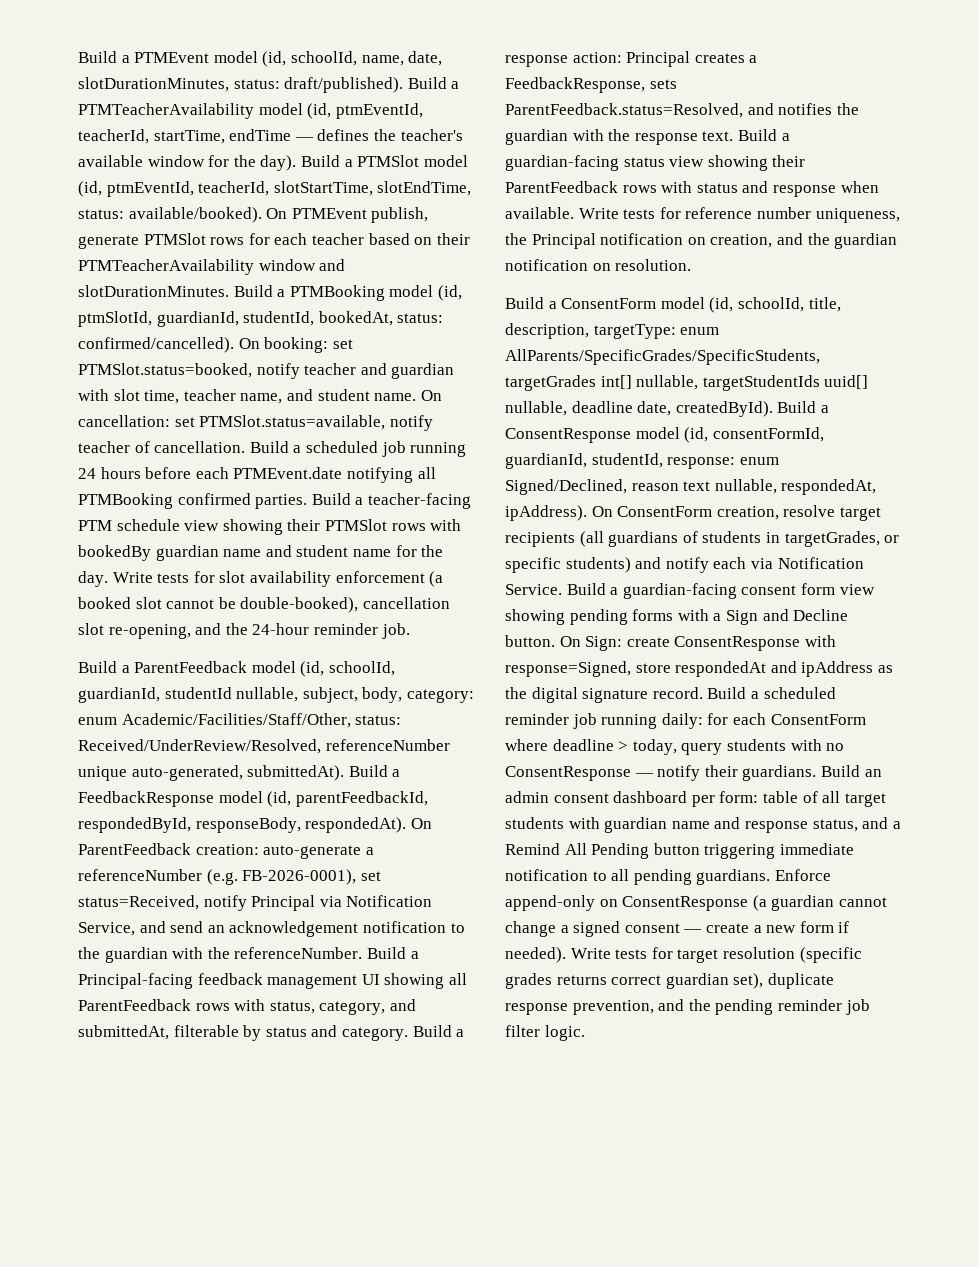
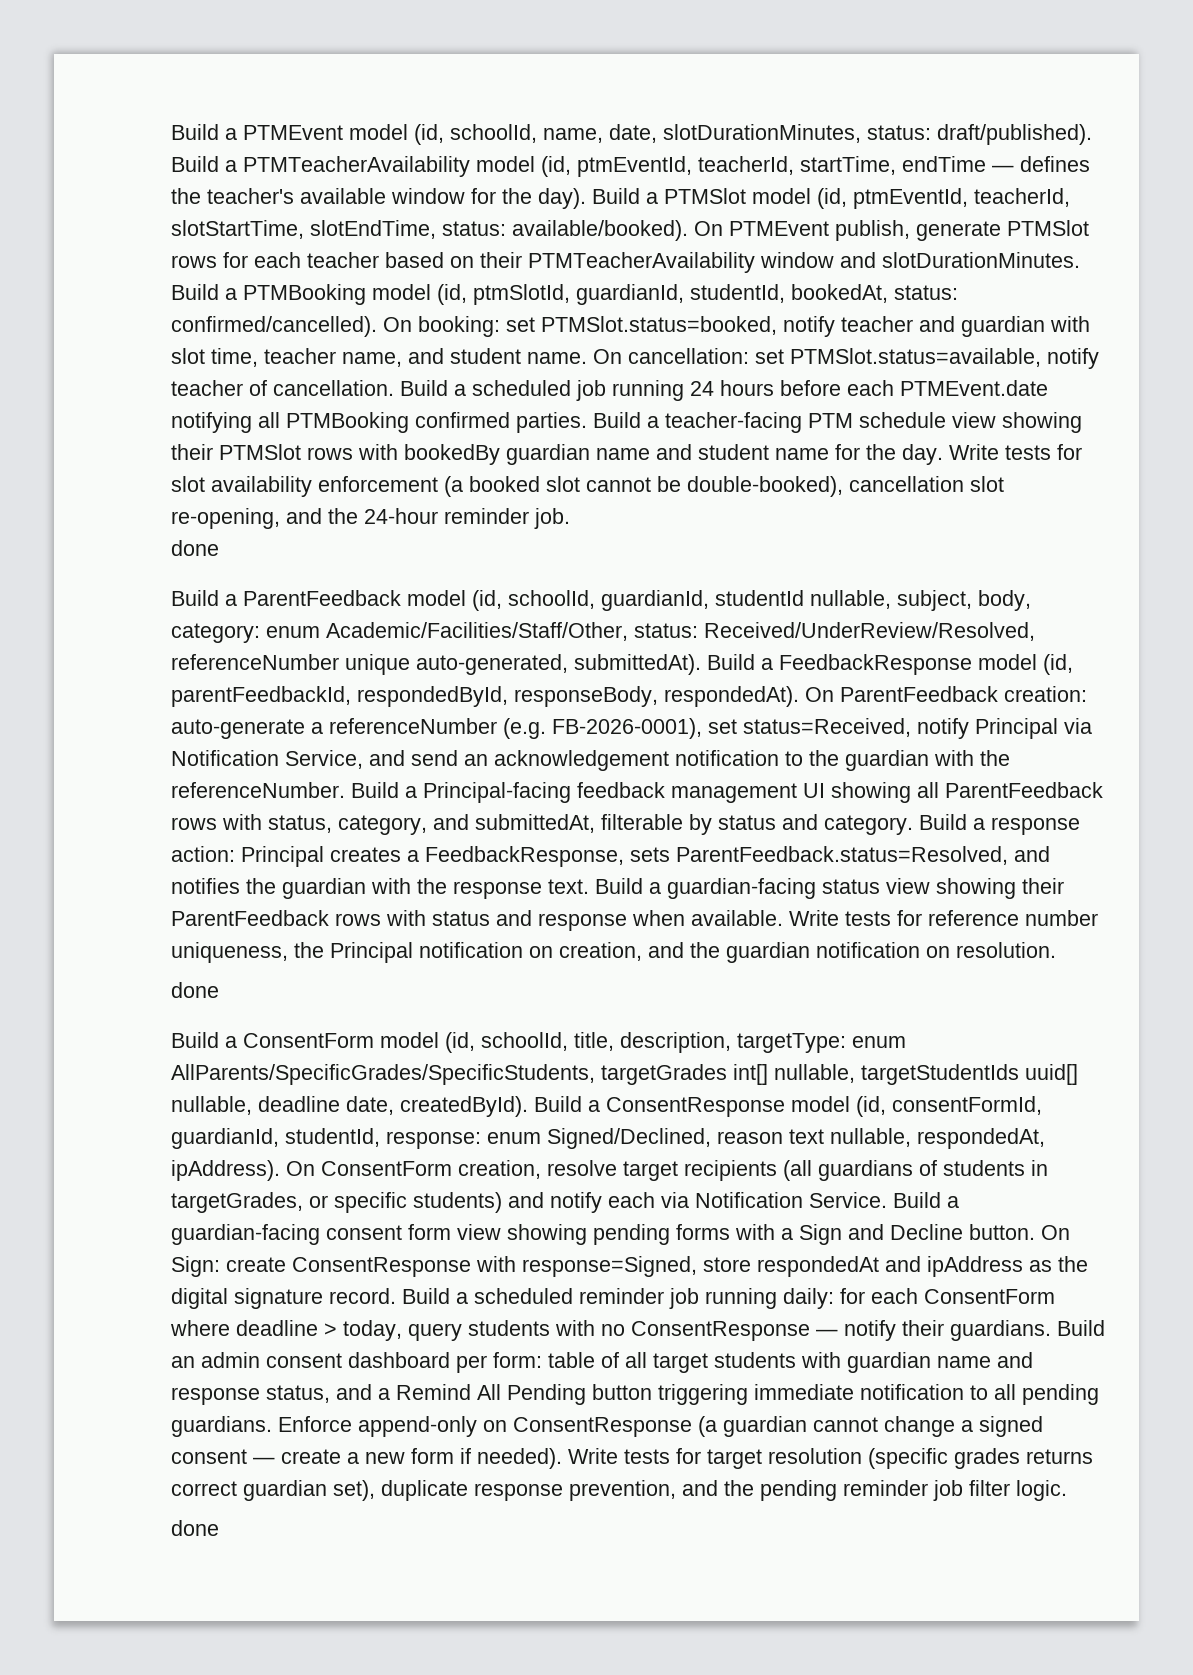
  Write tests for slot availability enforcement (a booked slot cannot be double-booked), cancellation slot re-opening, and the 24-hour reminder job.
+ done
  Write tests for reference number uniqueness, the Principal notification on creation, and the guardian notification on resolution.
+ done
  Write tests for target resolution (specific grades returns correct guardian set), duplicate response prevention, and the pending reminder job filter logic.
+ done

